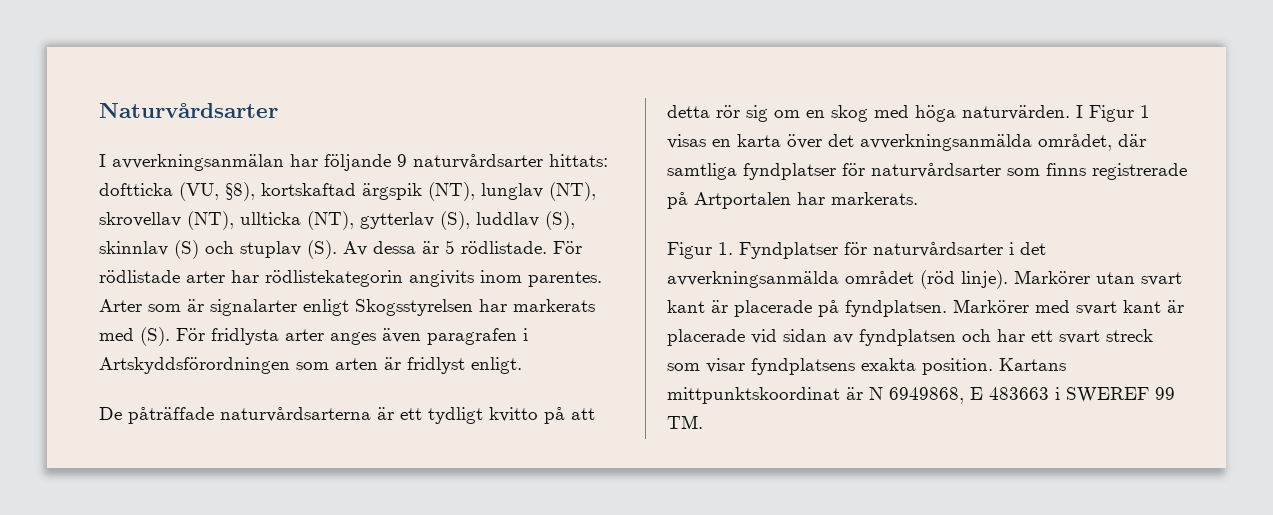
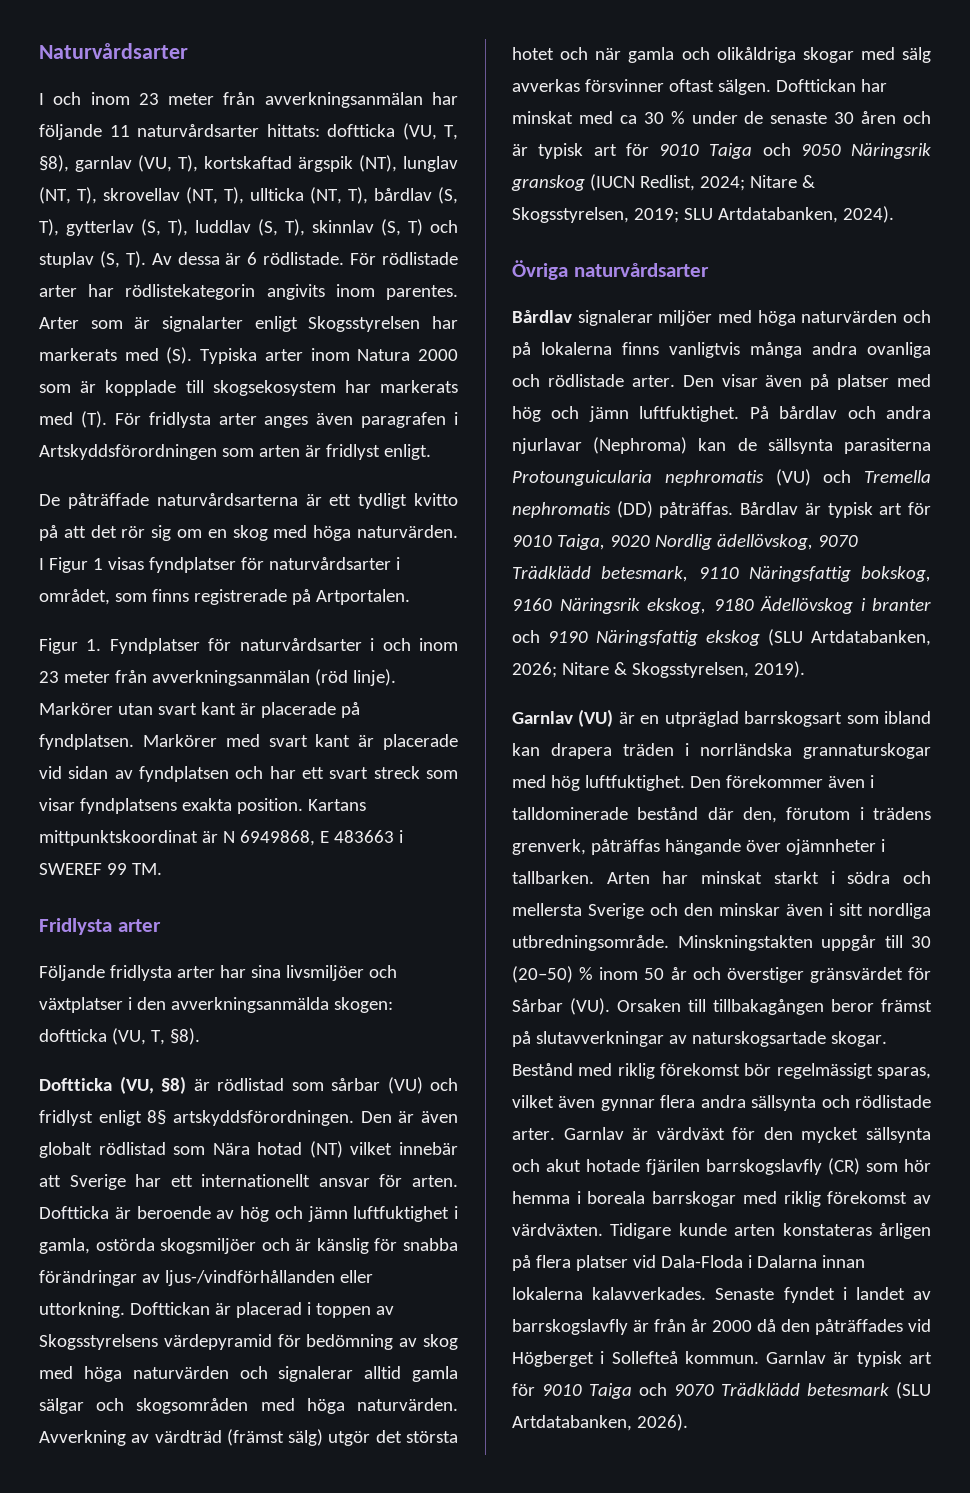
- I avverkningsanmälan har följande 9 naturvårdsarter hittats: doftticka (VU, §8), kortskaftad ärgspik (NT), lunglav (NT), skrovellav (NT), ullticka (NT), gytterlav (S), luddlav (S), skinnlav (S) och stuplav (S). Av dessa är 5 rödlistade.
+ I och inom 23 meter från avverkningsanmälan har följande 11 naturvårdsarter hittats: doftticka (VU, T, §8), garnlav (VU, T), kortskaftad ärgspik (NT), lunglav (NT, T), skrovellav (NT, T), ullticka (NT, T), bårdlav (S, T), gytterlav (S, T), luddlav (S, T), skinnlav (S, T) och stuplav (S, T). Av dessa är 6 rödlistade.
- Arter som är signalarter enligt Skogsstyrelsen har markerats med (S). För fridlysta arter anges även paragrafen i Artskyddsförordningen som arten är fridlyst enligt.
+ Arter som är signalarter enligt Skogsstyrelsen har markerats med (S). Typiska arter inom Natura 2000 som är kopplade till skogsekosystem har markerats med (T). För fridlysta arter anges även paragrafen i Artskyddsförordningen som arten är fridlyst enligt.
- De påträffade naturvårdsarterna är ett tydligt kvitto på att detta rör sig om en skog med höga naturvärden.
+ De påträffade naturvårdsarterna är ett tydligt kvitto på att det rör sig om en skog med höga naturvärden.
- I Figur 1 visas en karta över det avverkningsanmälda området, där samtliga fyndplatser för naturvårdsarter som finns registrerade på Artportalen har markerats.
+ I Figur 1 visas fyndplatser för naturvårdsarter i området, som finns registrerade på Artportalen.
- Figur 1. Fyndplatser för naturvårdsarter i det avverkningsanmälda området (röd linje).
+ Figur 1. Fyndplatser för naturvårdsarter i och inom 23 meter från avverkningsanmälan (röd linje).
+ Fridlysta arter
+ Följande fridlysta arter har sina livsmiljöer och växtplatser i den avverkningsanmälda skogen: doftticka (VU, T, §8).
+ Doftticka (VU, §8) är rödlistad som sårbar (VU) och fridlyst enligt 8§ artskyddsförordningen. Den är även globalt rödlistad som Nära hotad (NT) vilket innebär att Sverige har ett internationellt ansvar för arten. Doftticka är beroende av hög och jämn luftfuktighet i gamla, ostörda skogsmiljöer och är känslig för snabba förändringar av ljus-/vindförhållanden eller uttorkning. Dofttickan är placerad i toppen av Skogsstyrelsens värdepyramid för bedömning av skog med höga naturvärden och signalerar alltid gamla sälgar och skogsområden med höga naturvärden. Avverkning av värdträd (främst sälg) utgör det största hotet och när gamla och olikåldriga skogar med sälg avverkas försvinner oftast sälgen. Dofttickan har minskat med ca 30 % under de senaste 30 åren och är typisk art för 9010 Taiga och 9050 Näringsrik granskog (IUCN Redlist, 2024; Nitare & Skogsstyrelsen, 2019; SLU Artdatabanken, 2024).
+ Övriga naturvårdsarter
+ Bårdlav signalerar miljöer med höga naturvärden och på lokalerna finns vanligtvis många andra ovanliga och rödlistade arter. Den visar även på platser med hög och jämn luftfuktighet. På bårdlav och andra njurlavar (Nephroma) kan de sällsynta parasiterna Protounguicularia nephromatis (VU) och Tremella nephromatis (DD) påträffas. Bårdlav är typisk art för 9010 Taiga, 9020 Nordlig ädellövskog, 9070 Trädklädd betesmark, 9110 Näringsfattig bokskog, 9160 Näringsrik ekskog, 9180 Ädellövskog i branter och 9190 Näringsfattig ekskog (SLU Artdatabanken, 2026; Nitare & Skogsstyrelsen, 2019).
+ Garnlav (VU) är en utpräglad barrskogsart som ibland kan drapera träden i norrländska grannaturskogar med hög luftfuktighet. Den förekommer även i talldominerade bestånd där den, förutom i trädens grenverk, påträffas hängande över ojämnheter i tallbarken. Arten har minskat starkt i södra och mellersta Sverige och den minskar även i sitt nordliga utbredningsområde. Minskningstakten uppgår till 30 (20–50) % inom 50 år och överstiger gränsvärdet för Sårbar (VU). Orsaken till tillbakagången beror främst på slutavverkningar av naturskogsartade skogar. Bestånd med riklig förekomst bör regelmässigt sparas, vilket även gynnar flera andra sällsynta och rödlistade arter. Garnlav är värdväxt för den mycket sällsynta och akut hotade fjärilen barrskogslavfly (CR) som hör hemma i boreala barrskogar med riklig förekomst av värdväxten. Tidigare kunde arten konstateras årligen på flera platser vid Dala-Floda i Dalarna innan lokalerna kalavverkades. Senaste fyndet i landet av barrskogslavfly är från år 2000 då den påträffades vid Högberget i Sollefteå kommun. Garnlav är typisk art för 9010 Taiga och 9070 Trädklädd betesmark (SLU Artdatabanken, 2026).

